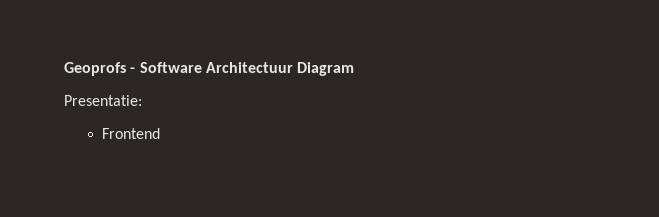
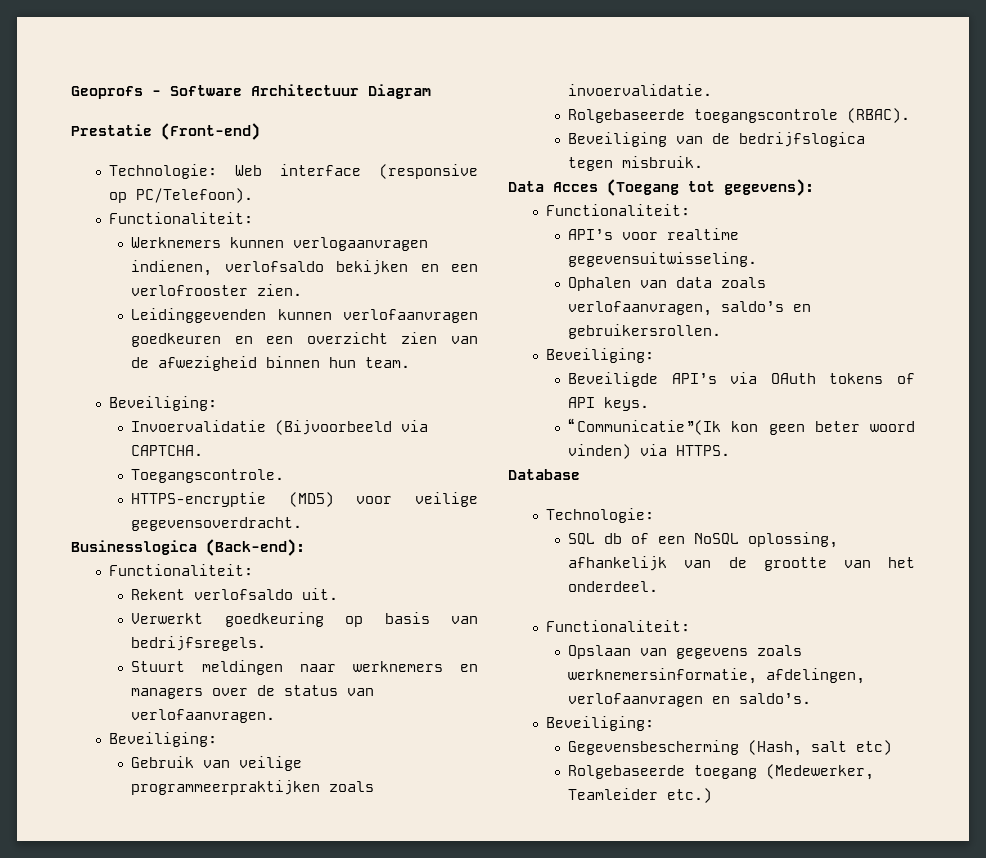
- Presentatie:
- Frontend
+ Prestatie (Front-end)
+ Technologie: Web interface (responsive op PC/Telefoon).
+ Functionaliteit:
+ Werknemers kunnen verlogaanvragen indienen, verlofsaldo bekijken en een verlofrooster zien.
+ Leidinggevenden kunnen verlofaanvragen goedkeuren en een overzicht zien van de afwezigheid binnen hun team.
+ Beveiliging:
+ Invoervalidatie (Bijvoorbeeld via CAPTCHA.
+ Toegangscontrole.
+ HTTPS-encryptie (MD5) voor veilige gegevensoverdracht.
+ Businesslogica (Back-end):
+ Functionaliteit:
+ Rekent verlofsaldo uit.
+ Verwerkt goedkeuring op basis van bedrijfsregels.
+ Stuurt meldingen naar werknemers en managers over de status van verlofaanvragen.
+ Beveiliging:
+ Gebruik van veilige programmeerpraktijken zoals invoervalidatie.
+ Rolgebaseerde toegangscontrole (RBAC).
+ Beveiliging van de bedrijfslogica tegen misbruik.
+ Data Acces (Toegang tot gegevens):
+ Functionaliteit:
+ API’s voor realtime gegevensuitwisseling.
+ Ophalen van data zoals verlofaanvragen, saldo’s en gebruikersrollen.
+ Beveiliging:
+ Beveiligde API’s via OAuth tokens of API keys.
+ “Communicatie”(Ik kon geen beter woord vinden) via HTTPS.
+ Database
+ Technologie:
+ SQL db of een NoSQL oplossing, afhankelijk van de grootte van het onderdeel.
+ Functionaliteit:
+ Opslaan van gegevens zoals werknemersinformatie, afdelingen, verlofaanvragen en saldo’s.
+ Beveiliging:
+ Gegevensbescherming (Hash, salt etc)
+ Rolgebaseerde toegang (Medewerker, Teamleider etc.)

